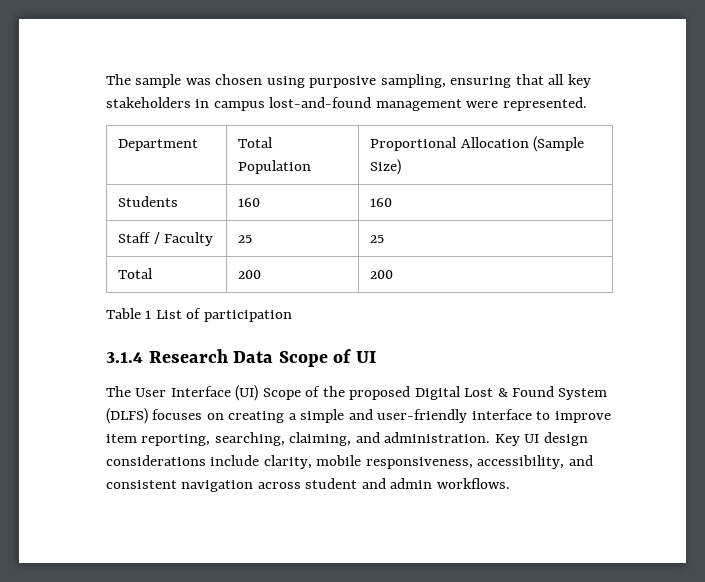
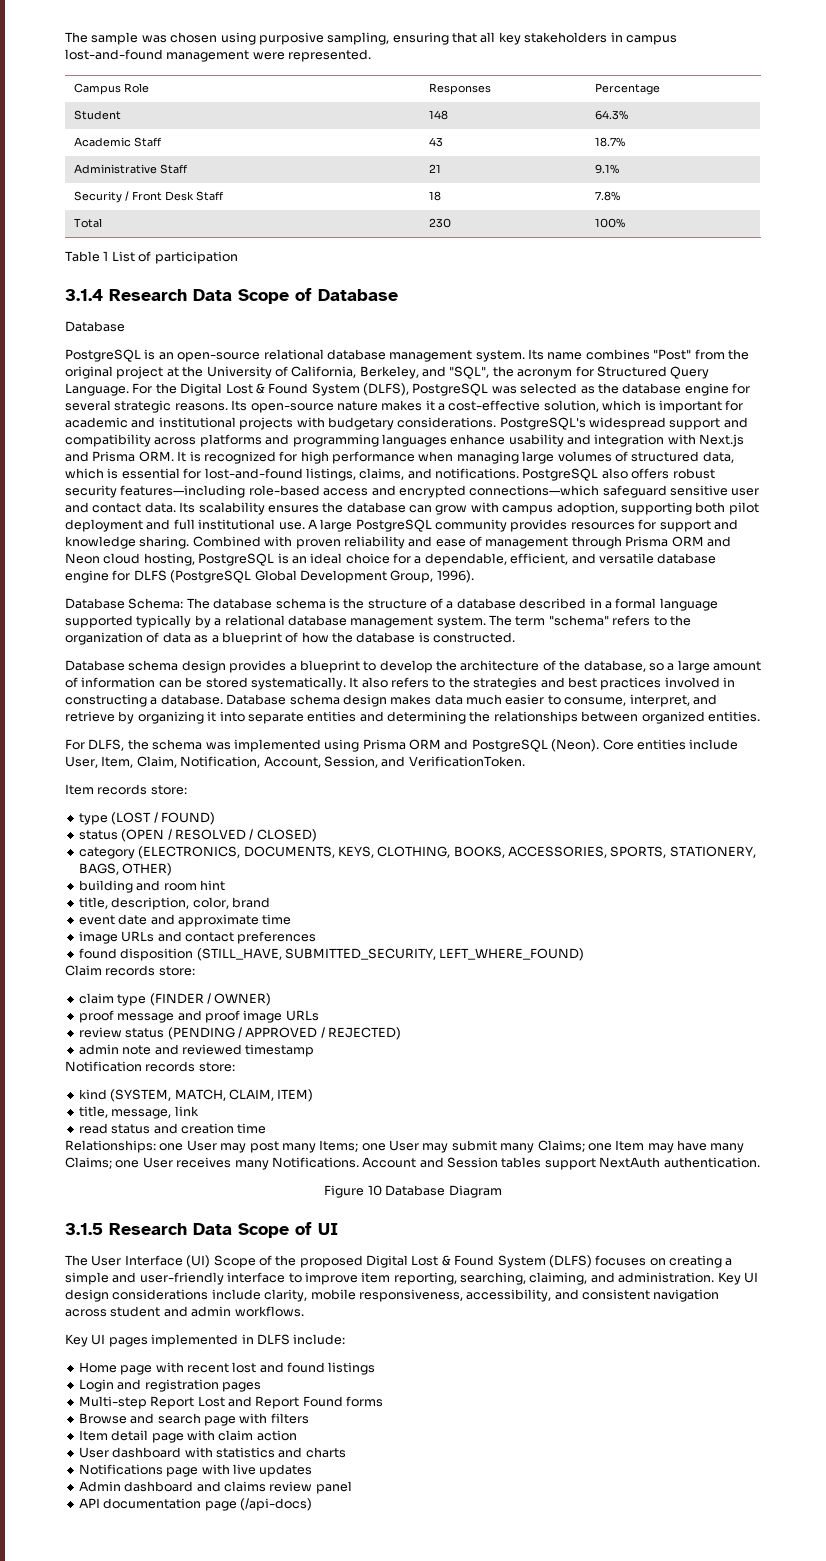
- Department | Total Population | Proportional Allocation (Sample Size)
- Students | 160 | 160
- Staff / Faculty | 25 | 25
+ Campus Role | Responses | Percentage
+ Student | 148 | 64.3%
+ Academic Staff | 43 | 18.7%
+ Administrative Staff | 21 | 9.1%
+ Security / Front Desk Staff | 18 | 7.8%
- Total | 200 | 200
+ Total | 230 | 100%
- 3.1.4 Research Data Scope of UI
+ 3.1.4 Research Data Scope of Database
+ Database
+ PostgreSQL is an open-source relational database management system. Its name combines "Post" from the original project at the University of California, Berkeley, and "SQL", the acronym for Structured Query Language. For the Digital Lost & Found System (DLFS), PostgreSQL was selected as the database engine for several strategic reasons. Its open-source nature makes it a cost-effective solution, which is important for academic and institutional projects with budgetary considerations. PostgreSQL's widespread support and compatibility across platforms and programming languages enhance usability and integration with Next.js and Prisma ORM. It is recognized for high performance when managing large volumes of structured data, which is essential for lost-and-found listings, claims, and notifications. PostgreSQL also offers robust security features—including role-based access and encrypted connections—which safeguard sensitive user and contact data. Its scalability ensures the database can grow with campus adoption, supporting both pilot deployment and full institutional use. A large PostgreSQL community provides resources for support and knowledge sharing. Combined with proven reliability and ease of management through Prisma ORM and Neon cloud hosting, PostgreSQL is an ideal choice for a dependable, efficient, and versatile database engine for DLFS (PostgreSQL Global Development Group, 1996).
+ Database Schema: The database schema is the structure of a database described in a formal language supported typically by a relational database management system. The term "schema" refers to the organization of data as a blueprint of how the database is constructed.
+ Database schema design provides a blueprint to develop the architecture of the database, so a large amount of information can be stored systematically. It also refers to the strategies and best practices involved in constructing a database. Database schema design makes data much easier to consume, interpret, and retrieve by organizing it into separate entities and determining the relationships between organized entities.
+ For DLFS, the schema was implemented using Prisma ORM and PostgreSQL (Neon). Core entities include User, Item, Claim, Notification, Account, Session, and VerificationToken.
+ Item records store:
+ type (LOST / FOUND)
+ status (OPEN / RESOLVED / CLOSED)
+ category (ELECTRONICS, DOCUMENTS, KEYS, CLOTHING, BOOKS, ACCESSORIES, SPORTS, STATIONERY, BAGS, OTHER)
+ building and room hint
+ title, description, color, brand
+ event date and approximate time
+ image URLs and contact preferences
+ found disposition (STILL_HAVE, SUBMITTED_SECURITY, LEFT_WHERE_FOUND)
+ Claim records store:
+ claim type (FINDER / OWNER)
+ proof message and proof image URLs
+ review status (PENDING / APPROVED / REJECTED)
+ admin note and reviewed timestamp
+ Notification records store:
+ kind (SYSTEM, MATCH, CLAIM, ITEM)
+ title, message, link
+ read status and creation time
+ Relationships: one User may post many Items; one User may submit many Claims; one Item may have many Claims; one User receives many Notifications. Account and Session tables support NextAuth authentication.
+ Figure 10 Database Diagram
+ 3.1.5 Research Data Scope of UI
+ Key UI pages implemented in DLFS include:
+ Home page with recent lost and found listings
+ Login and registration pages
+ Multi-step Report Lost and Report Found forms
+ Browse and search page with filters
+ Item detail page with claim action
+ User dashboard with statistics and charts
+ Notifications page with live updates
+ Admin dashboard and claims review panel
+ API documentation page (/api-docs)

